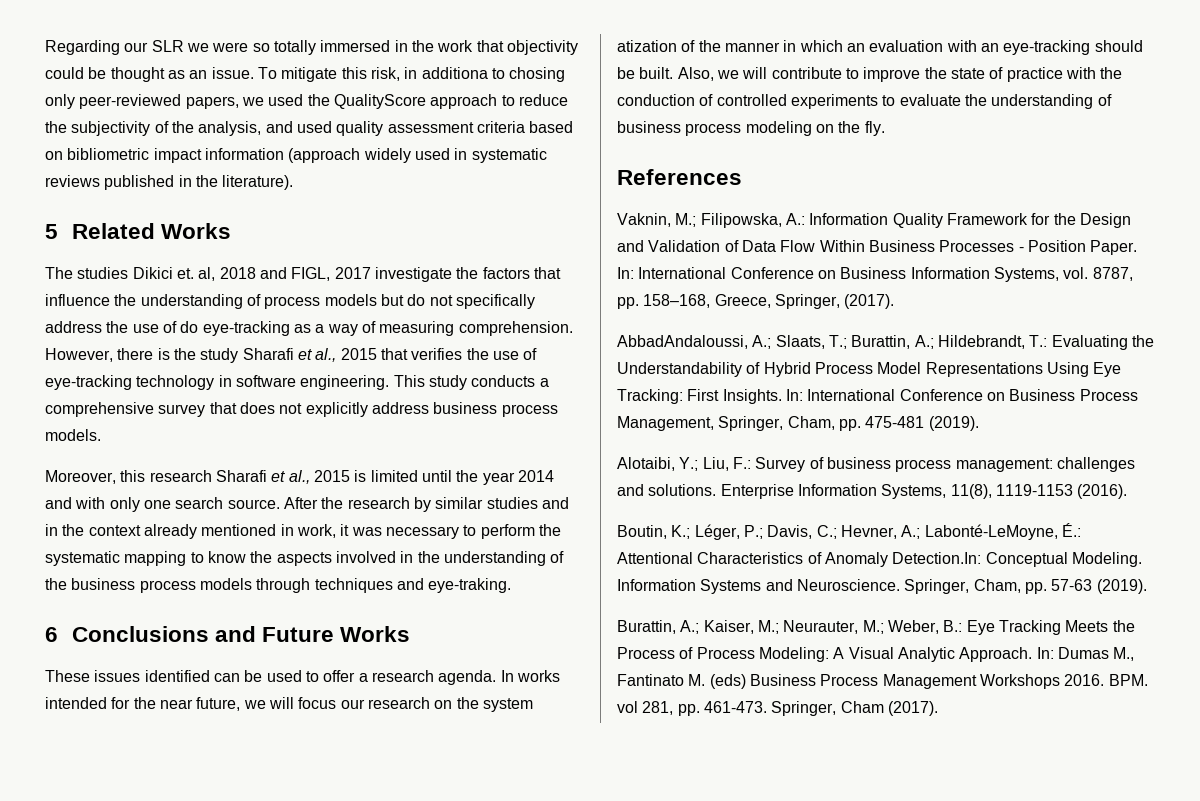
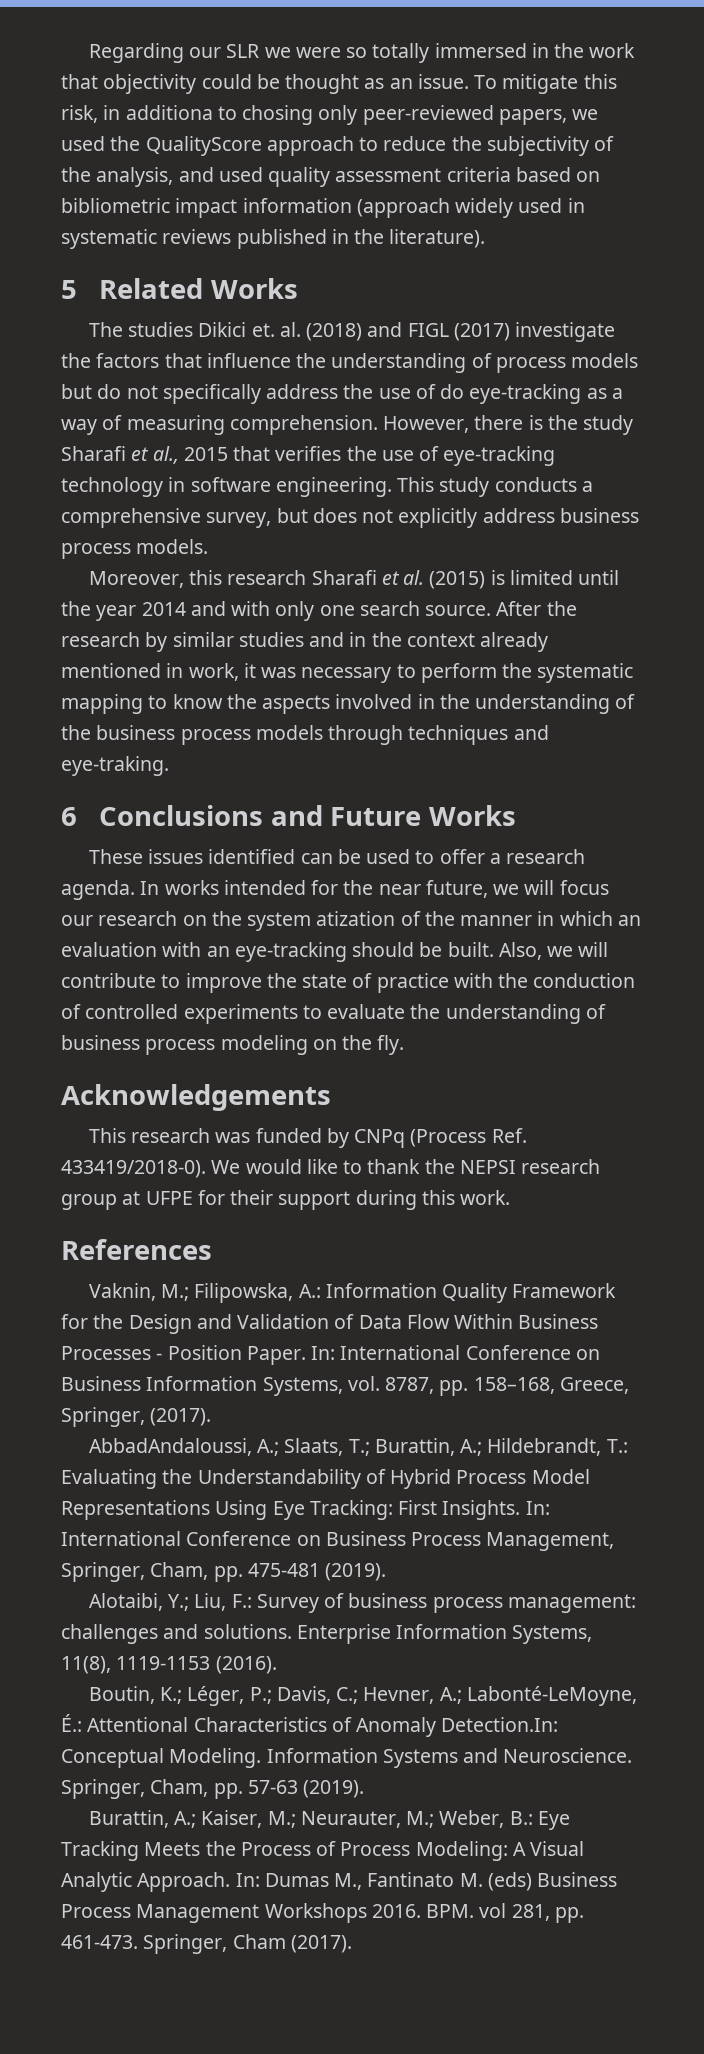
- The studies Dikici et. al, 2018 and FIGL, 2017 investigate the factors that influence the understanding of process models but do not specifically address the use of do eye-tracking as a way of measuring comprehension.
+ The studies Dikici et. al. (2018) and FIGL (2017) investigate the factors that influence the understanding of process models but do not specifically address the use of do eye-tracking as a way of measuring comprehension.
- This study conducts a comprehensive survey that does not explicitly address business process models.
+ This study conducts a comprehensive survey, but does not explicitly address business process models.
- Moreover, this research Sharafi et al., 2015 is limited until the year 2014 and with only one search source.
+ Moreover, this research Sharafi et al. (2015) is limited until the year 2014 and with only one search source.
+ Acknowledgements
+ This research was funded by CNPq (Process Ref. 433419/2018-0). We would like to thank the NEPSI research group at UFPE for their support during this work.

